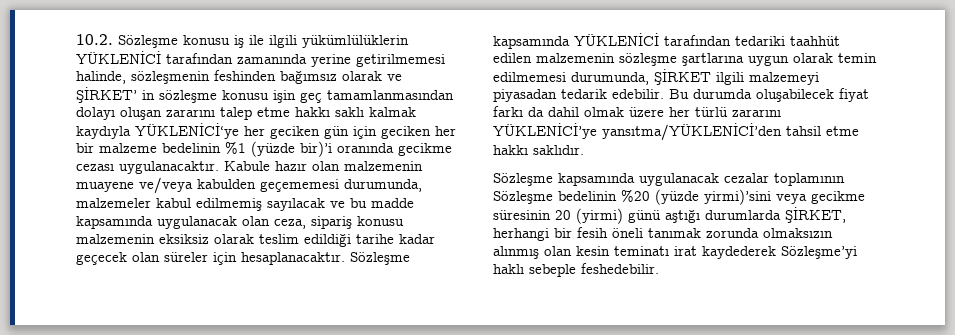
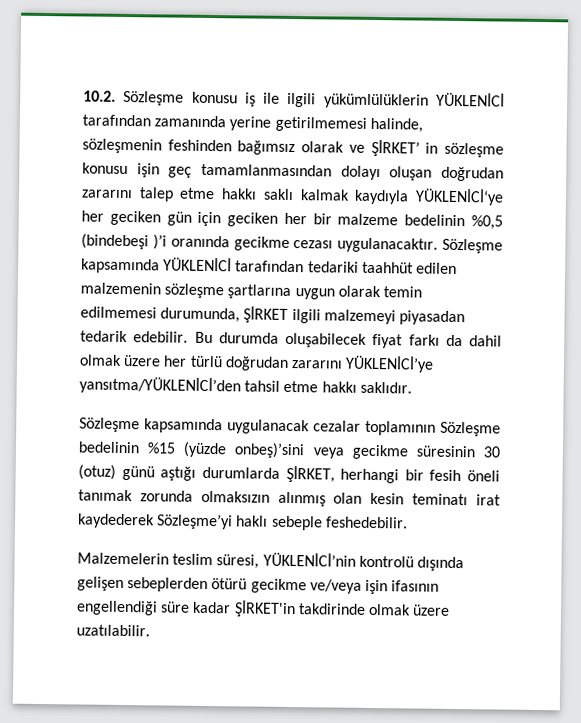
- 10.2. Sözleşme konusu iş ile ilgili yükümlülüklerin YÜKLENİCİ tarafından zamanında yerine getirilmemesi halinde, sözleşmenin feshinden bağımsız olarak ve ŞİRKET’ in sözleşme konusu işin geç tamamlanmasından dolayı oluşan zararını talep etme hakkı saklı kalmak kaydıyla YÜKLENİCİ‘ye her geciken gün için geciken her bir malzeme bedelinin %1 (yüzde bir)’i oranında gecikme cezası uygulanacaktır.
+ 10.2. Sözleşme konusu iş ile ilgili yükümlülüklerin YÜKLENİCİ tarafından zamanında yerine getirilmemesi halinde, sözleşmenin feshinden bağımsız olarak ve ŞİRKET’ in sözleşme konusu işin geç tamamlanmasından dolayı oluşan doğrudan zararını talep etme hakkı saklı kalmak kaydıyla YÜKLENİCİ‘ye her geciken gün için geciken her bir malzeme bedelinin %0,5 (bindebeşi )’i oranında gecikme cezası uygulanacaktır.
- Kabule hazır olan malzemenin muayene ve/veya kabulden geçememesi durumunda, malzemeler kabul edilmemiş sayılacak ve bu madde kapsamında uygulanacak olan ceza, sipariş konusu malzemenin eksiksiz olarak teslim edildiği tarihe kadar geçecek olan süreler için hesaplanacaktır.
- Bu durumda oluşabilecek fiyat farkı da dahil olmak üzere her türlü zararını YÜKLENİCİ’ye yansıtma/YÜKLENİCİ’den tahsil etme hakkı saklıdır.
+ Bu durumda oluşabilecek fiyat farkı da dahil olmak üzere her türlü doğrudan zararını YÜKLENİCİ’ye yansıtma/YÜKLENİCİ’den tahsil etme hakkı saklıdır.
- Sözleşme kapsamında uygulanacak cezalar toplamının Sözleşme bedelinin %20 (yüzde yirmi)’sini veya gecikme süresinin 20 (yirmi) günü aştığı durumlarda ŞİRKET, herhangi bir fesih öneli tanımak zorunda olmaksızın alınmış olan kesin teminatı irat kaydederek Sözleşme’yi haklı sebeple feshedebilir.
+ Sözleşme kapsamında uygulanacak cezalar toplamının Sözleşme bedelinin %15 (yüzde onbeş)’sini veya gecikme süresinin 30 (otuz) günü aştığı durumlarda ŞİRKET, herhangi bir fesih öneli tanımak zorunda olmaksızın alınmış olan kesin teminatı irat kaydederek Sözleşme’yi haklı sebeple feshedebilir.
+ Malzemelerin teslim süresi, YÜKLENİCİ’nin kontrolü dışında gelişen sebeplerden ötürü gecikme ve/veya işin ifasının engellendiği süre kadar ŞİRKET'in takdirinde olmak üzere uzatılabilir.

